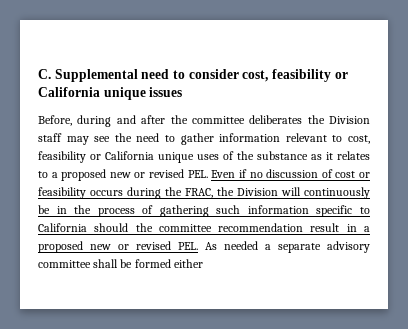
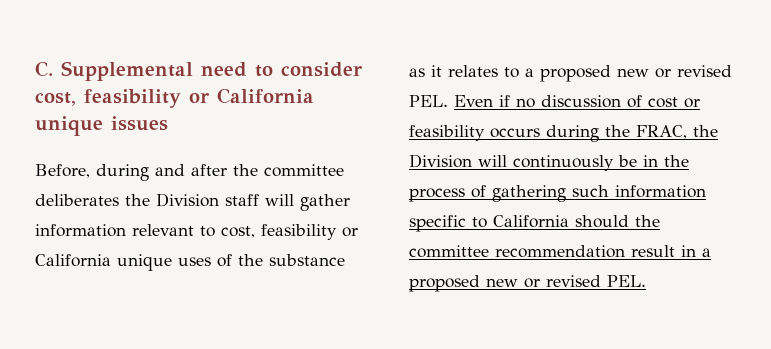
- Before, during and after the committee deliberates the Division staff may see the need to gather information relevant to cost, feasibility or California unique uses of the substance as it relates to a proposed new or revised PEL. Even if no discussion of cost or feasibility occurs during the FRAC, the Division will continuously be in the process of gathering such information specific to California should the committee recommendation result in a proposed new or revised PEL. As needed a separate advisory committee shall be formed either
+ Before, during and after the committee deliberates the Division staff will gather information relevant to cost, feasibility or California unique uses of the substance as it relates to a proposed new or revised PEL. Even if no discussion of cost or feasibility occurs during the FRAC, the Division will continuously be in the process of gathering such information specific to California should the committee recommendation result in a proposed new or revised PEL.

